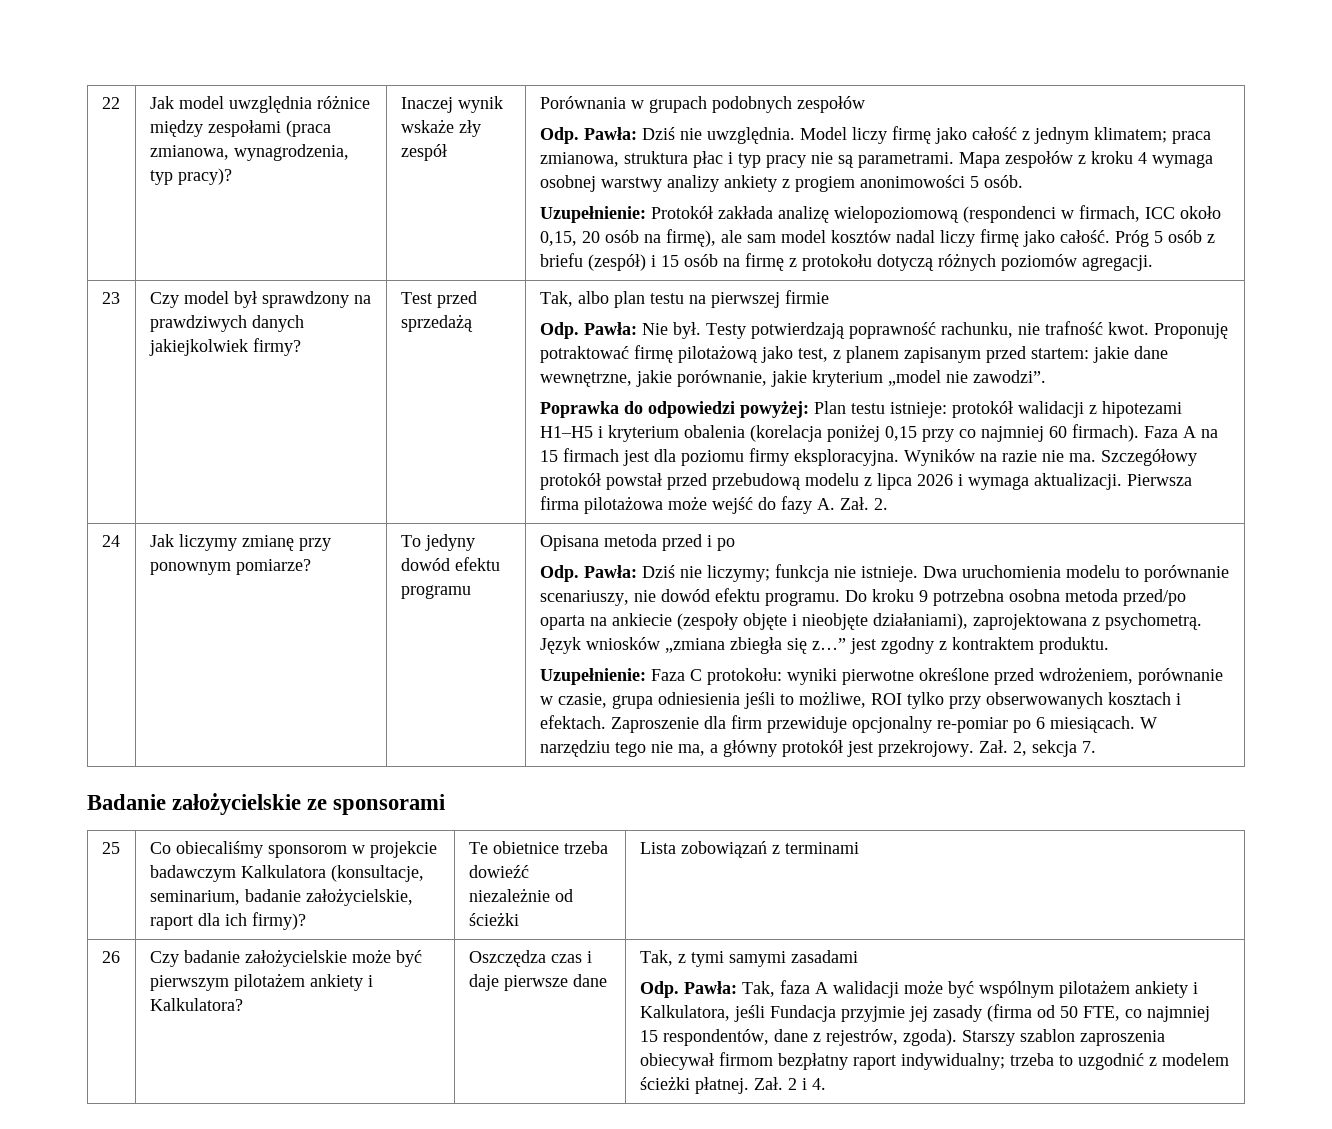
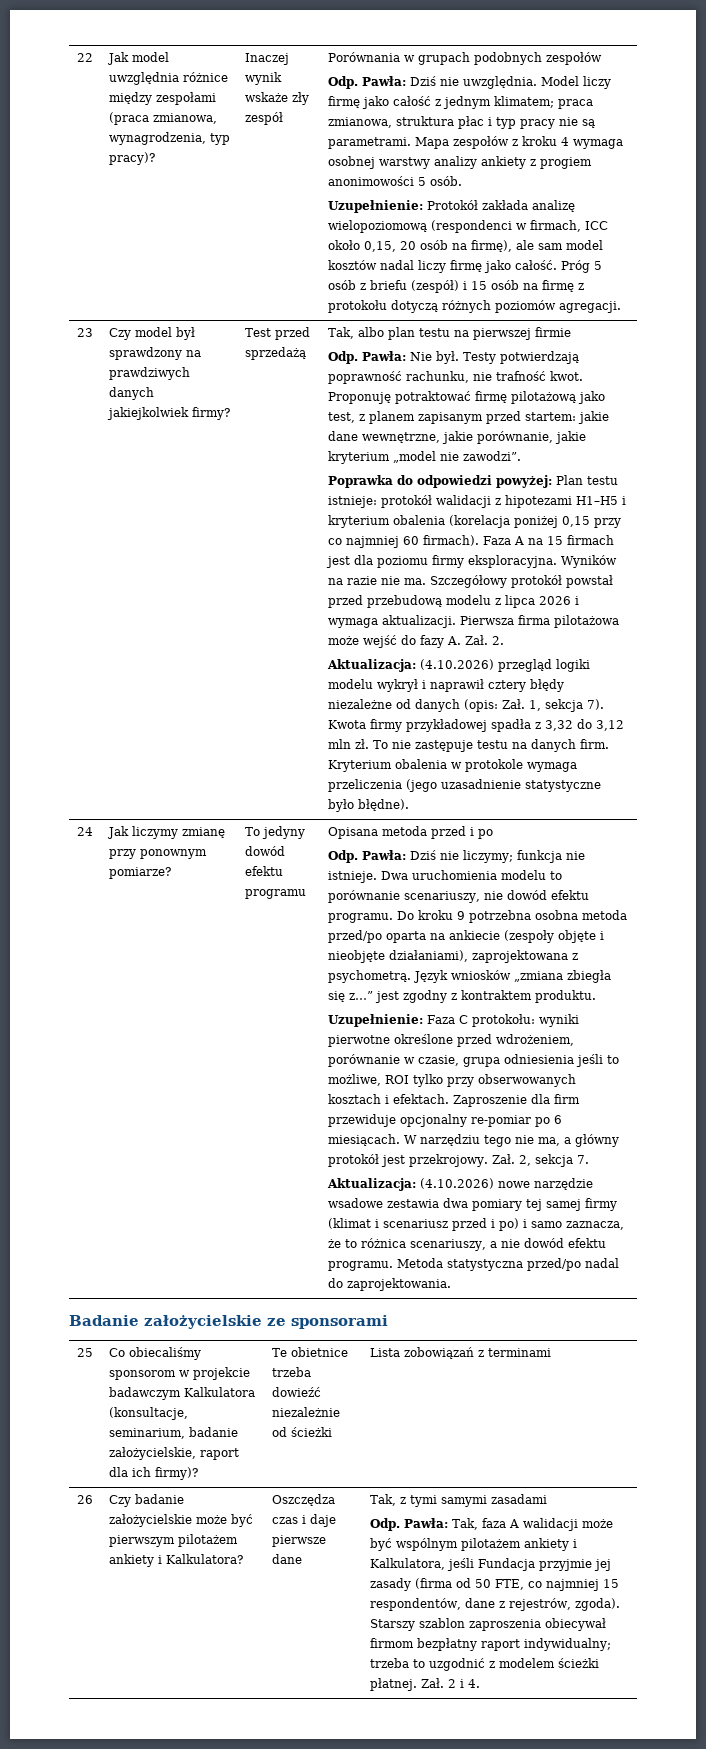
+ Aktualizacja: (4.10.2026) przegląd logiki modelu wykrył i naprawił cztery błędy niezależne od danych (opis: Zał. 1, sekcja 7). Kwota firmy przykładowej spadła z 3,32 do 3,12 mln zł. To nie zastępuje testu na danych firm. Kryterium obalenia w protokole wymaga przeliczenia (jego uzasadnienie statystyczne było błędne).
+ Aktualizacja: (4.10.2026) nowe narzędzie wsadowe zestawia dwa pomiary tej samej firmy (klimat i scenariusz przed i po) i samo zaznacza, że to różnica scenariuszy, a nie dowód efektu programu. Metoda statystyczna przed/po nadal do zaprojektowania.

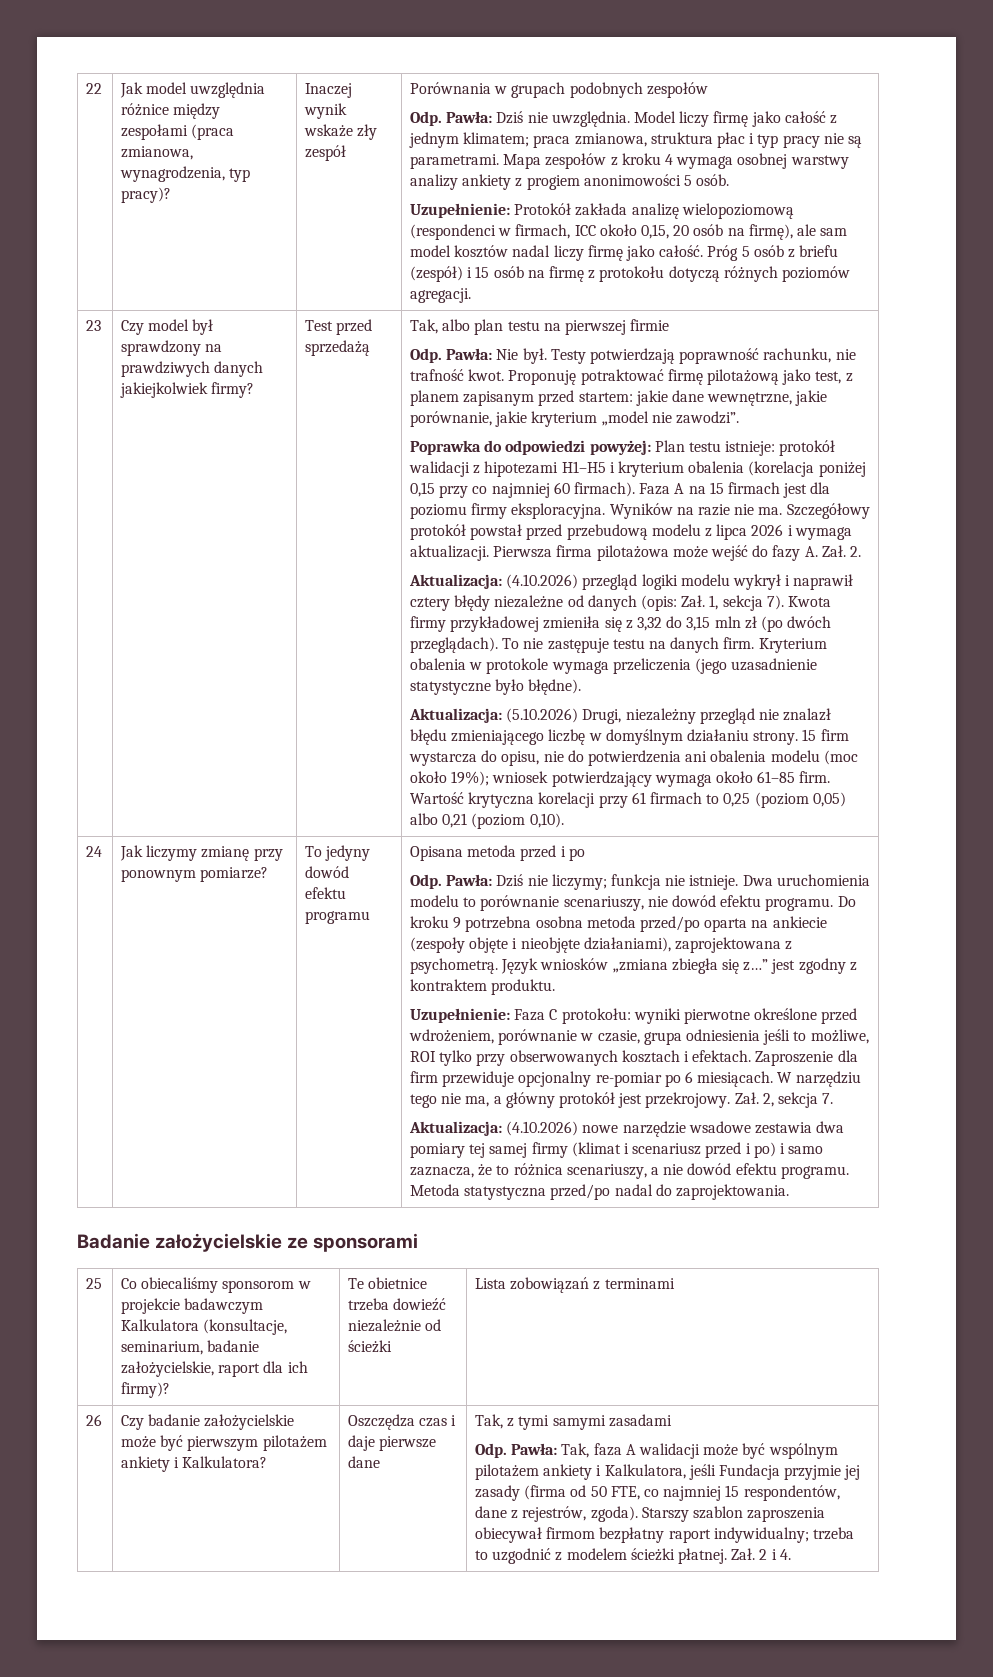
- Kwota firmy przykładowej spadła z 3,32 do 3,12 mln zł.
+ Kwota firmy przykładowej zmieniła się z 3,32 do 3,15 mln zł (po dwóch przeglądach).
+ Aktualizacja: (5.10.2026) Drugi, niezależny przegląd nie znalazł błędu zmieniającego liczbę w domyślnym działaniu strony. 15 firm wystarcza do opisu, nie do potwierdzenia ani obalenia modelu (moc około 19%); wniosek potwierdzający wymaga około 61–85 firm. Wartość krytyczna korelacji przy 61 firmach to 0,25 (poziom 0,05) albo 0,21 (poziom 0,10).

